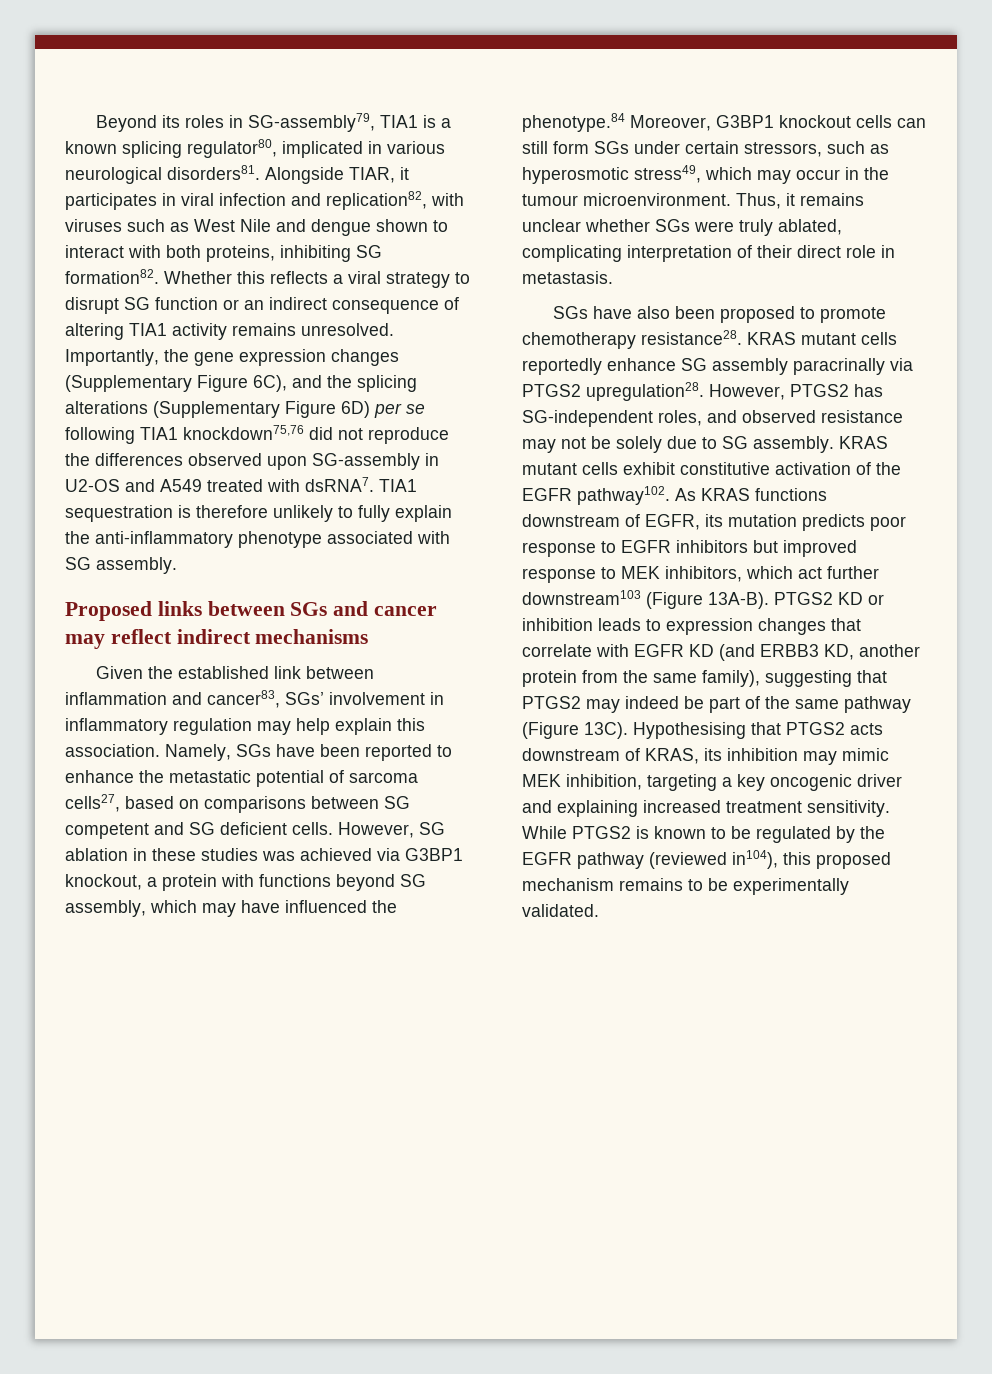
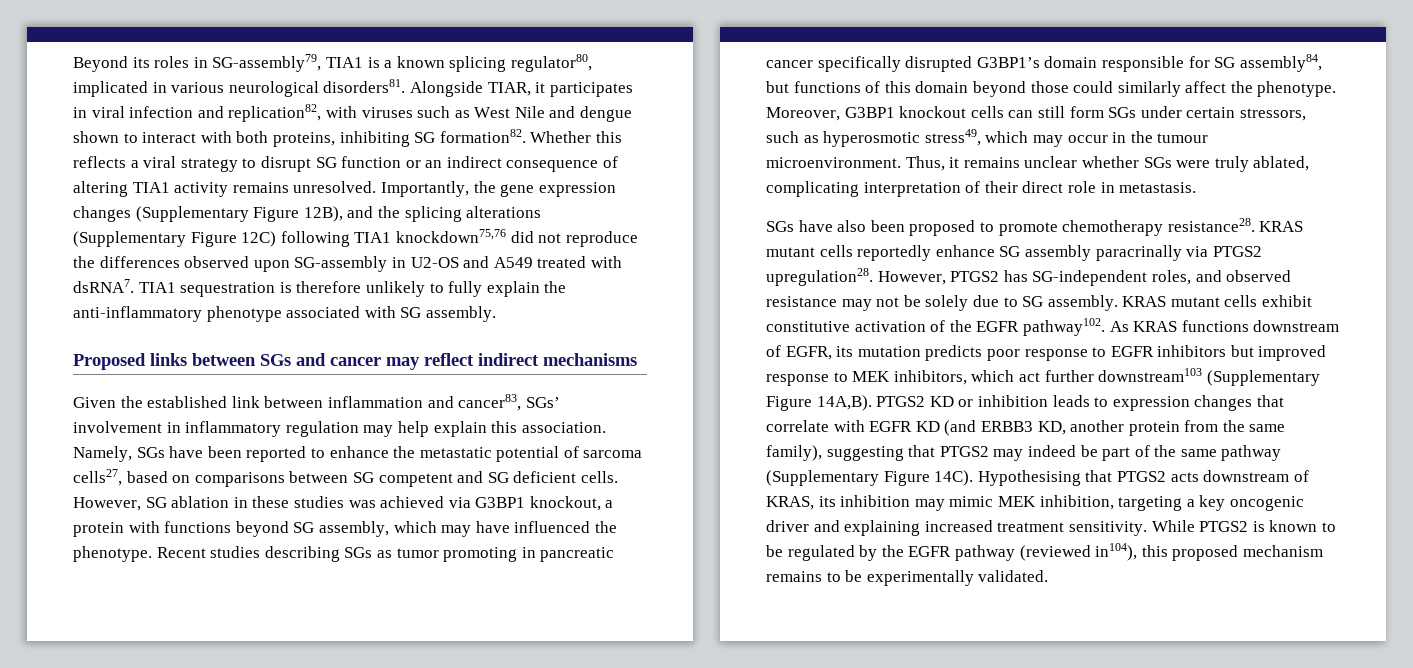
- Importantly, the gene expression changes (Supplementary Figure 6C), and the splicing alterations (Supplementary Figure 6D) per se following TIA1 knockdown75,76 did not reproduce the differences observed upon SG-assembly in U2-OS and A549 treated with dsRNA7.
+ Importantly, the gene expression changes (Supplementary Figure 12B), and the splicing alterations (Supplementary Figure 12C) following TIA1 knockdown75,76 did not reproduce the differences observed upon SG-assembly in U2-OS and A549 treated with dsRNA7.
- However, SG ablation in these studies was achieved via G3BP1 knockout, a protein with functions beyond SG assembly, which may have influenced the phenotype.84 Moreover, G3BP1 knockout cells can still form SGs under certain stressors, such as hyperosmotic stress49, which may occur in the tumour microenvironment.
+ However, SG ablation in these studies was achieved via G3BP1 knockout, a protein with functions beyond SG assembly, which may have influenced the phenotype. Recent studies describing SGs as tumor promoting in pancreatic cancer specifically disrupted G3BP1’s domain responsible for SG assembly84, but functions of this domain beyond those could similarly affect the phenotype. Moreover, G3BP1 knockout cells can still form SGs under certain stressors, such as hyperosmotic stress49, which may occur in the tumour microenvironment.
- As KRAS functions downstream of EGFR, its mutation predicts poor response to EGFR inhibitors but improved response to MEK inhibitors, which act further downstream103 (Figure 13A-B).
+ As KRAS functions downstream of EGFR, its mutation predicts poor response to EGFR inhibitors but improved response to MEK inhibitors, which act further downstream103 (Supplementary Figure 14A,B).
- PTGS2 KD or inhibition leads to expression changes that correlate with EGFR KD (and ERBB3 KD, another protein from the same family), suggesting that PTGS2 may indeed be part of the same pathway (Figure 13C).
+ PTGS2 KD or inhibition leads to expression changes that correlate with EGFR KD (and ERBB3 KD, another protein from the same family), suggesting that PTGS2 may indeed be part of the same pathway (Supplementary Figure 14C).

